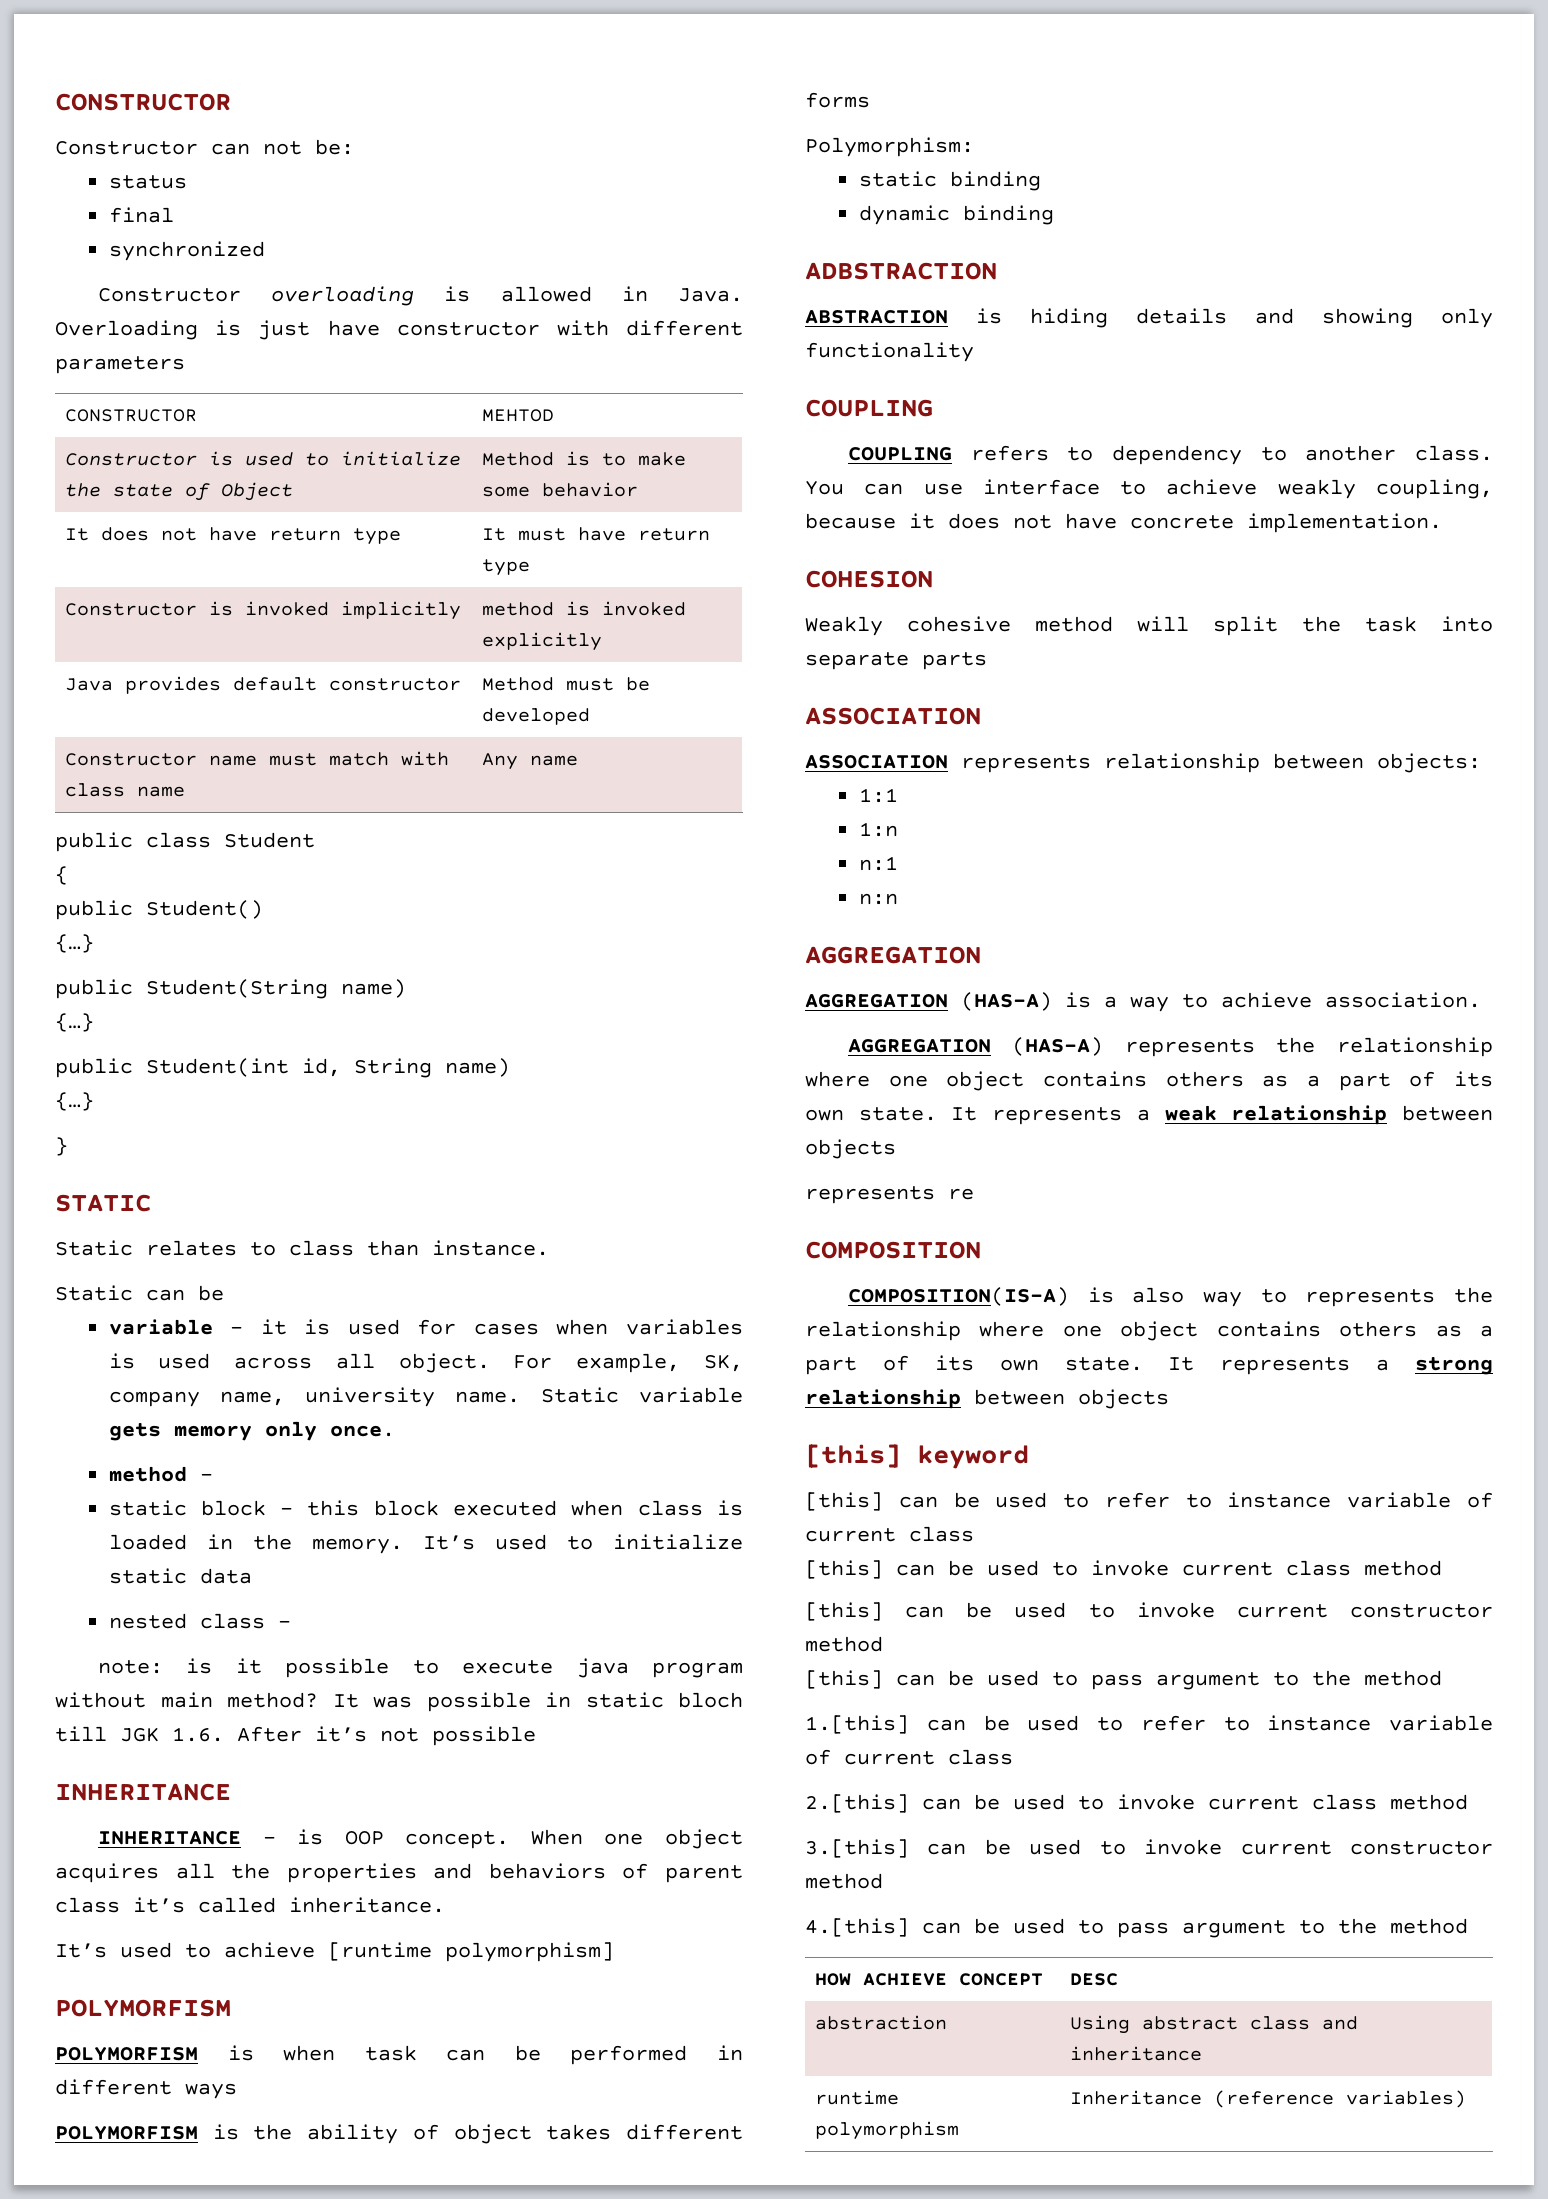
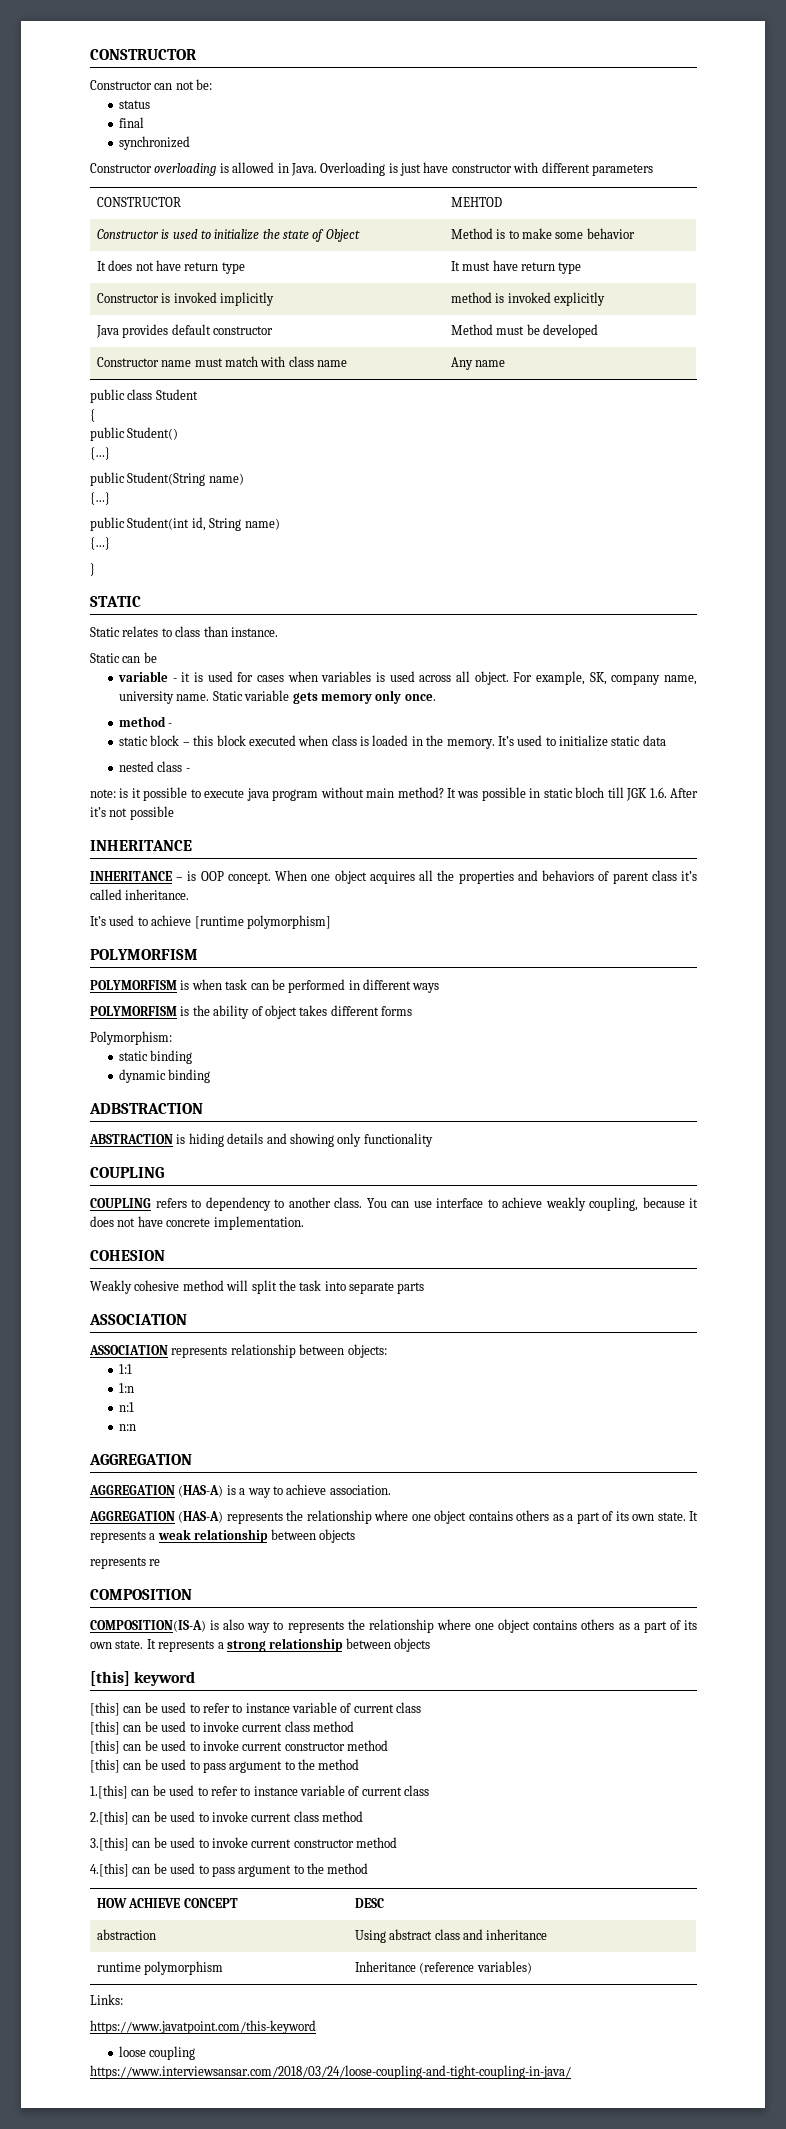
+ Links:
+ https://www.javatpoint.com/this-keyword
+ loose coupling
+ https://www.interviewsansar.com/2018/03/24/loose-coupling-and-tight-coupling-in-java/

